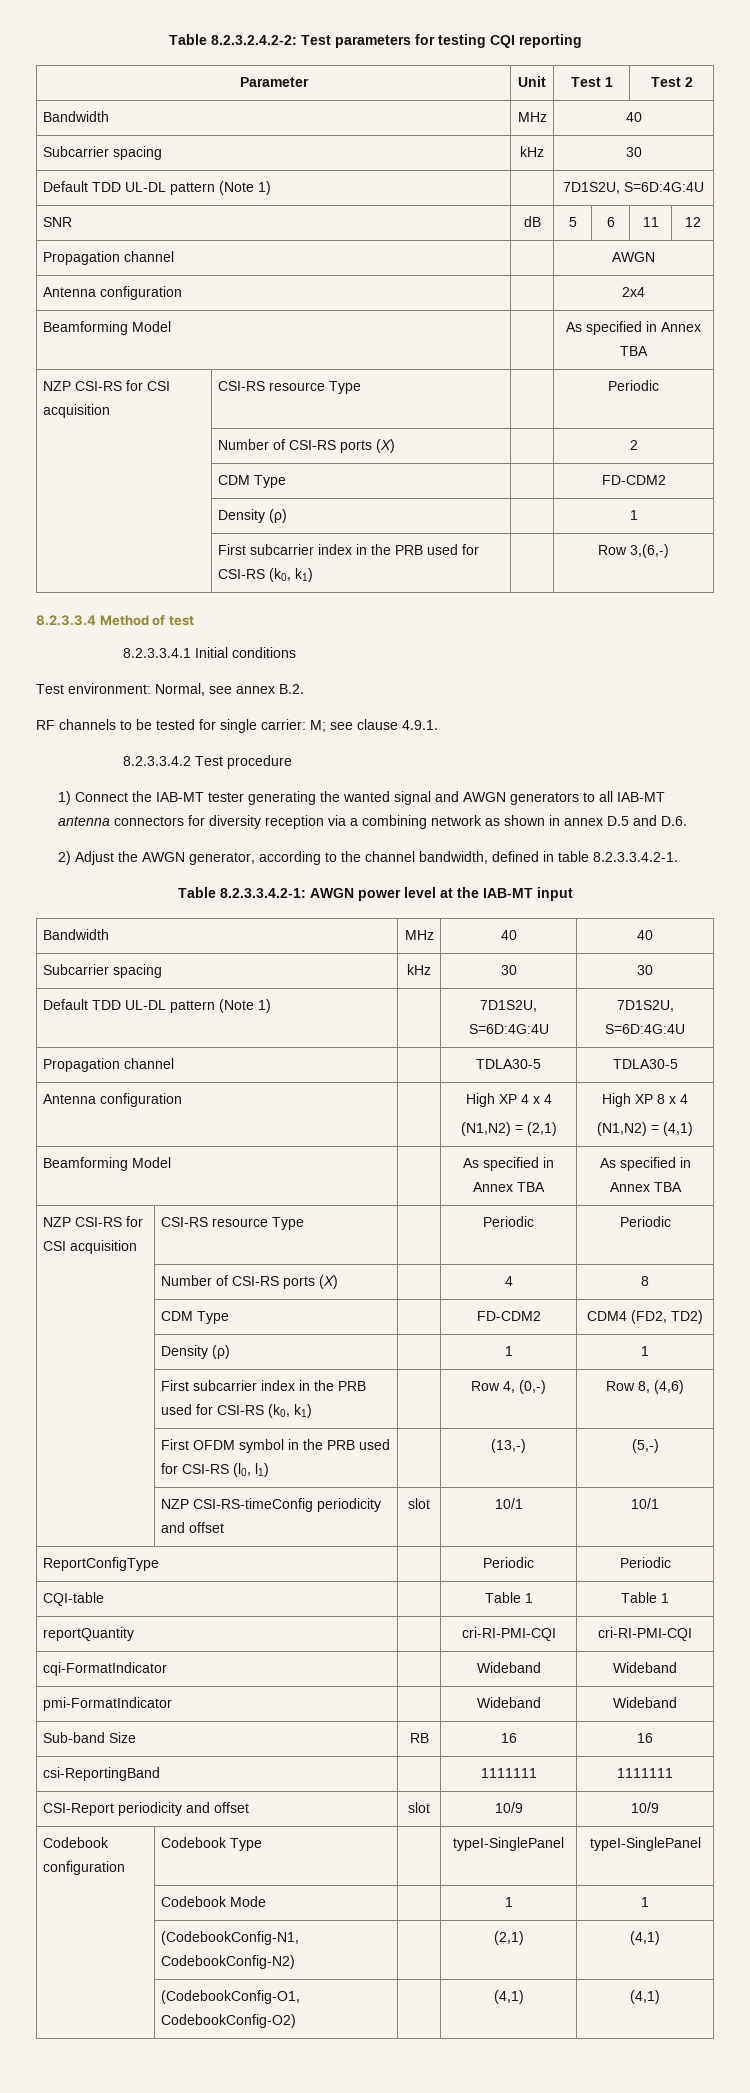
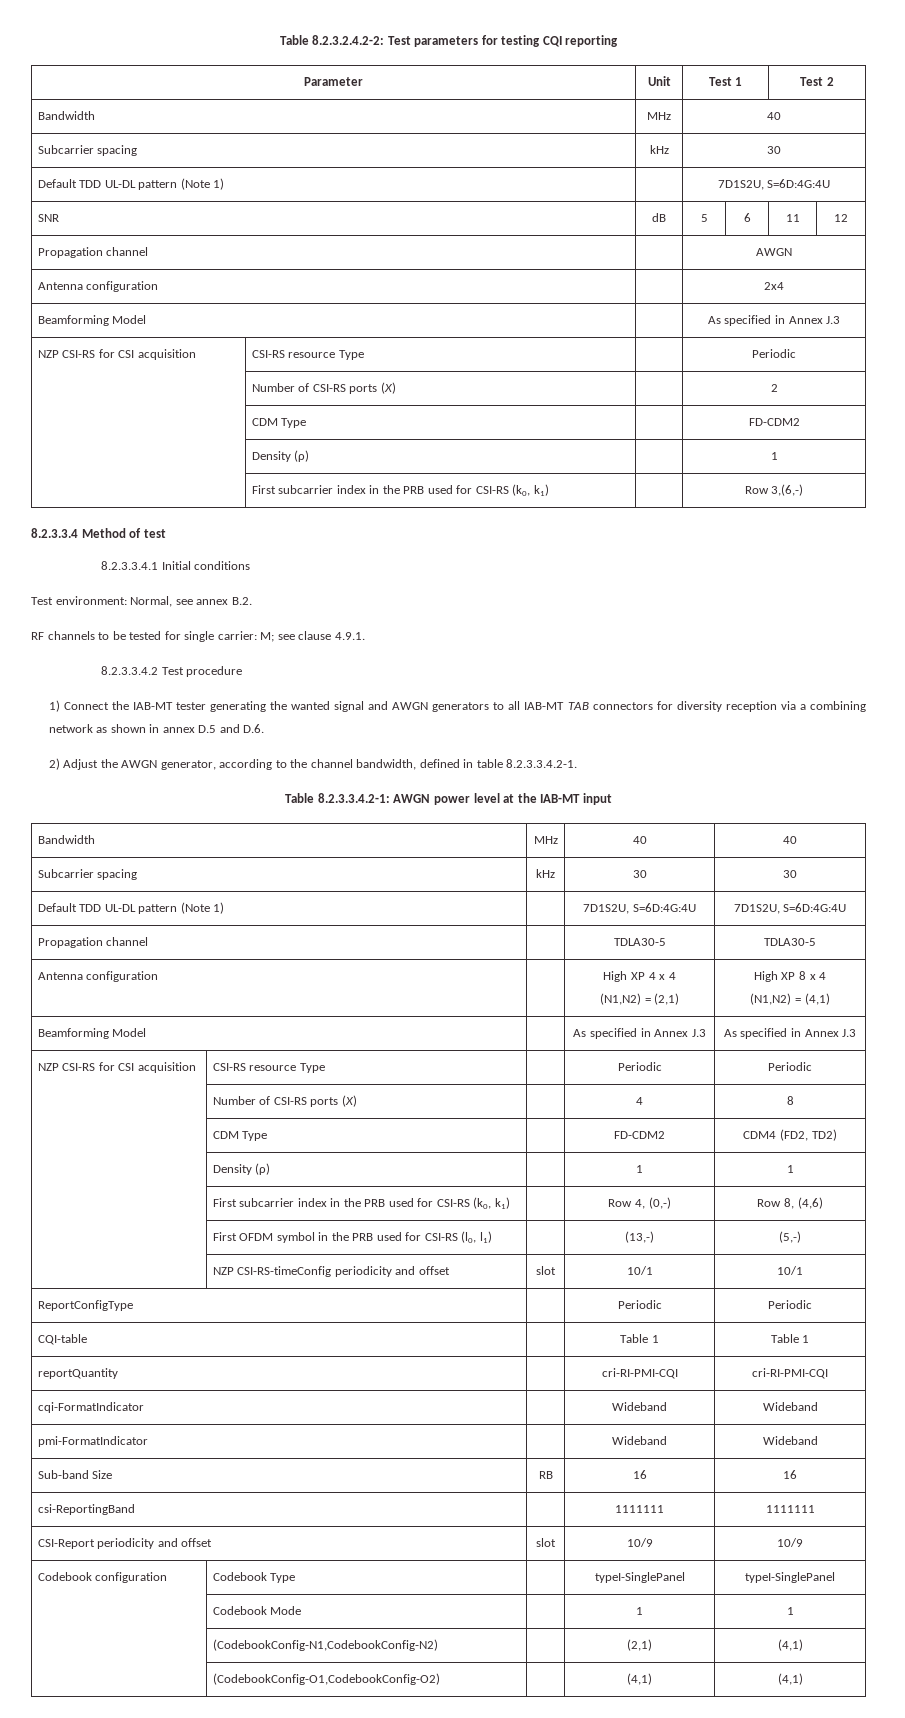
  Antenna configuration | | 2x4
- Beamforming Model | | As specified in Annex TBA
+ Beamforming Model | | As specified in Annex J.3
- 1) Connect the IAB-MT tester generating the wanted signal and AWGN generators to all IAB-MT antenna connectors for diversity reception via a combining network as shown in annex D.5 and D.6.
+ 1) Connect the IAB-MT tester generating the wanted signal and AWGN generators to all IAB-MT TAB connectors for diversity reception via a combining network as shown in annex D.5 and D.6.
- Beamforming Model | | As specified in Annex TBA | As specified in Annex TBA
+ Beamforming Model | | As specified in Annex J.3 | As specified in Annex J.3

